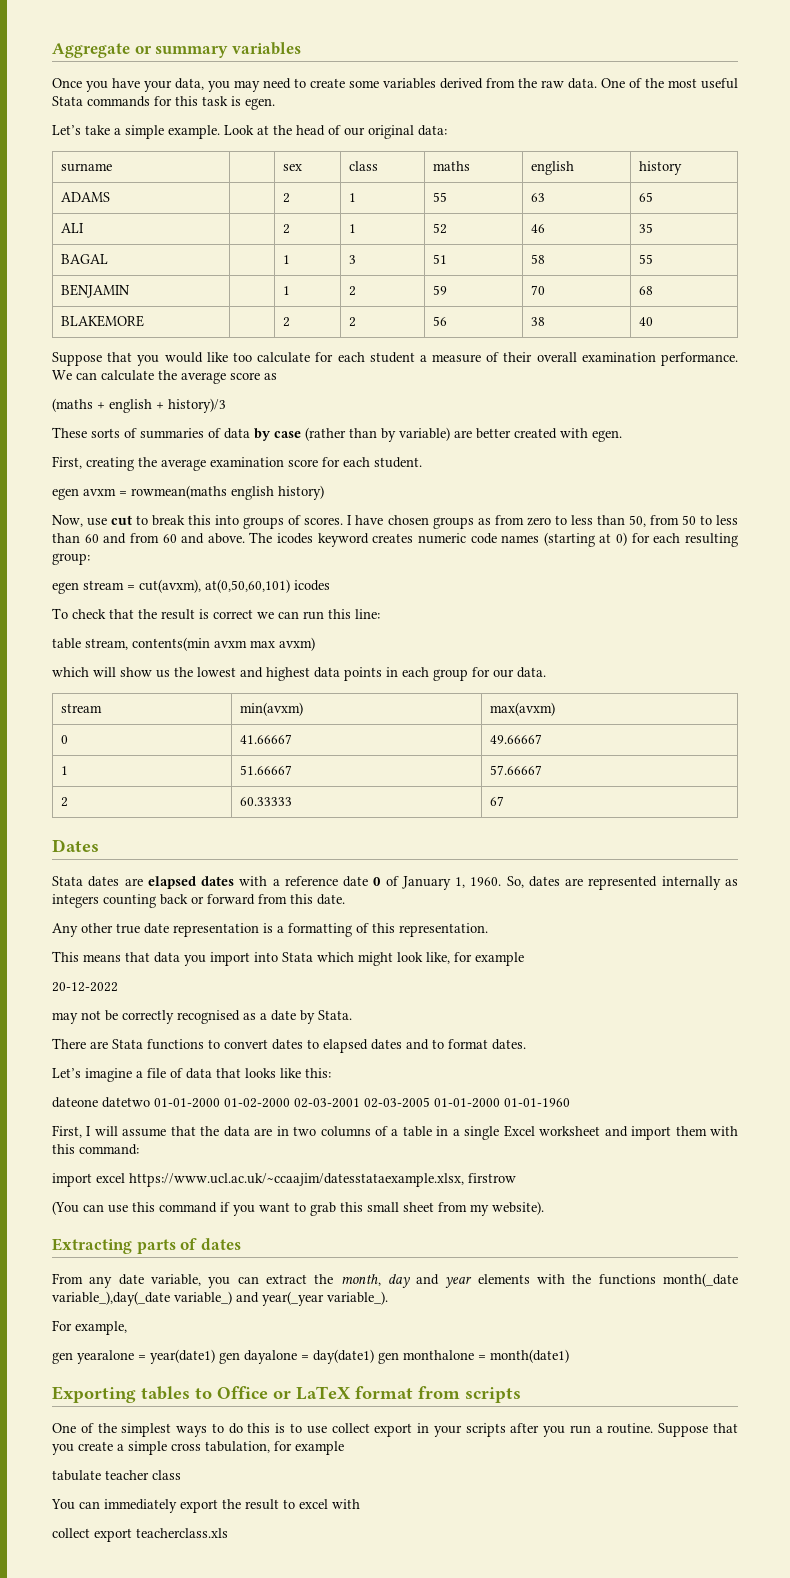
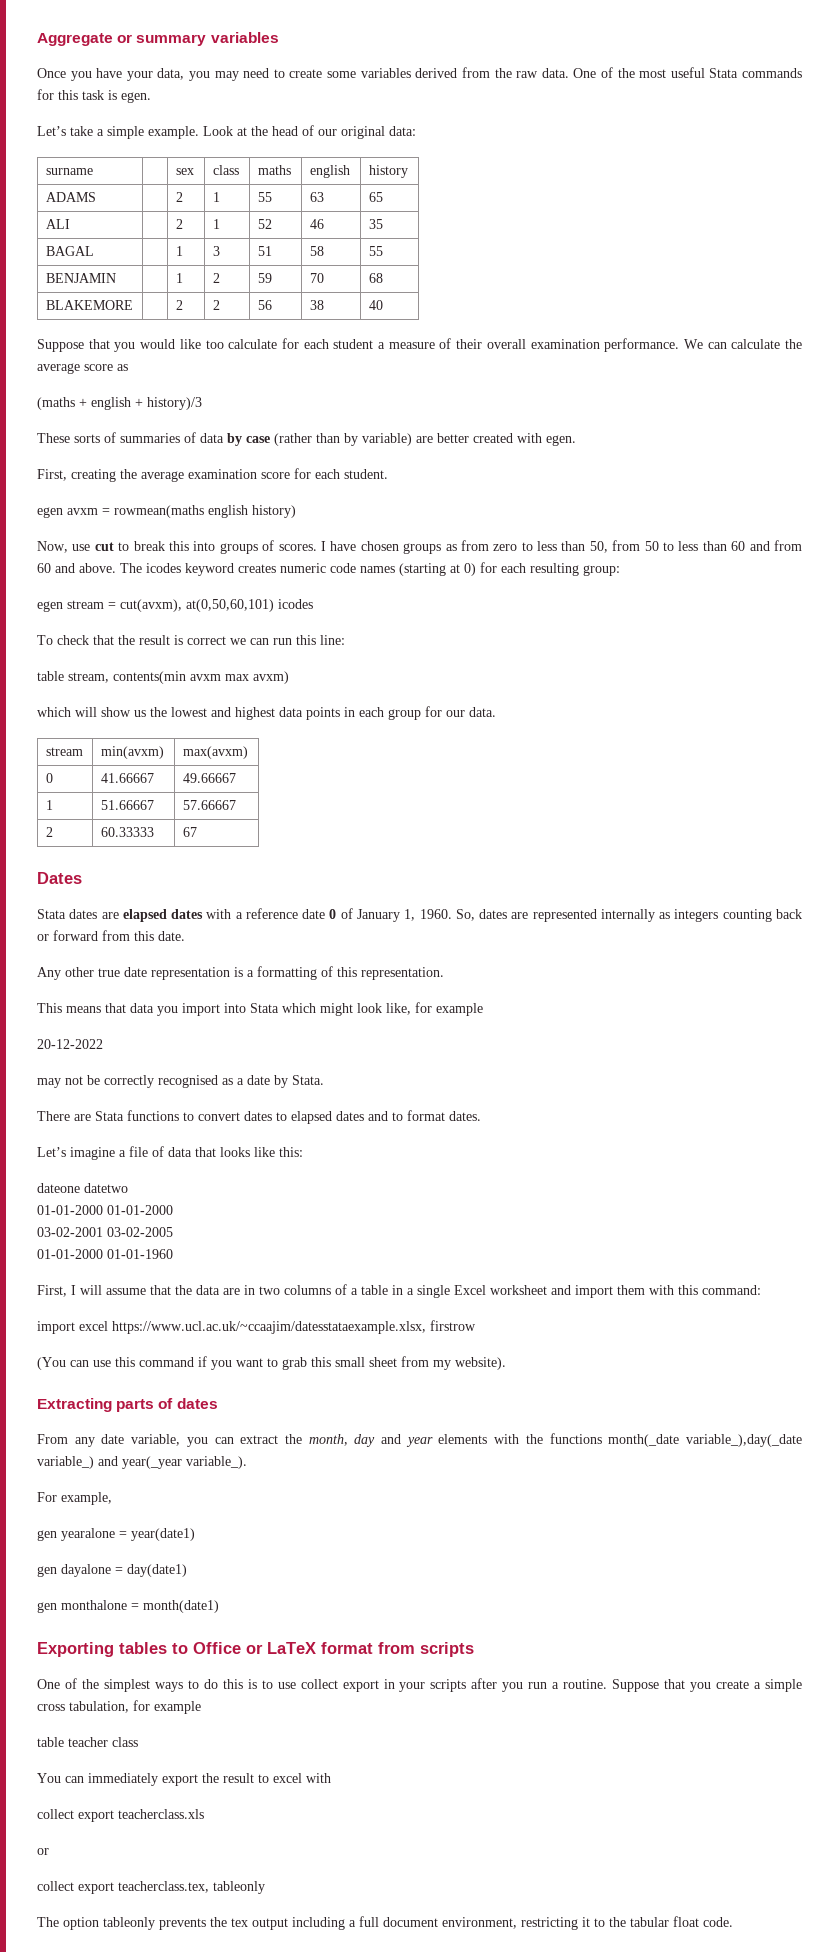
- dateone datetwo 01-01-2000 01-02-2000 02-03-2001 02-03-2005 01-01-2000 01-01-1960
+ dateone datetwo
+ 01-01-2000 01-01-2000
+ 03-02-2001 03-02-2005
+ 01-01-2000 01-01-1960
- gen yearalone = year(date1) gen dayalone = day(date1) gen monthalone = month(date1)
+ gen yearalone = year(date1)
+ gen dayalone = day(date1)
+ gen monthalone = month(date1)
- tabulate teacher class
+ table teacher class
  collect export teacherclass.xls
+ or
+ collect export teacherclass.tex, tableonly
+ The option tableonly prevents the tex output including a full document environment, restricting it to the tabular float code.

